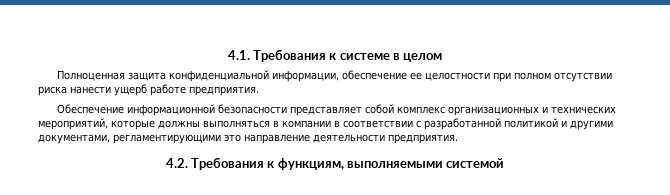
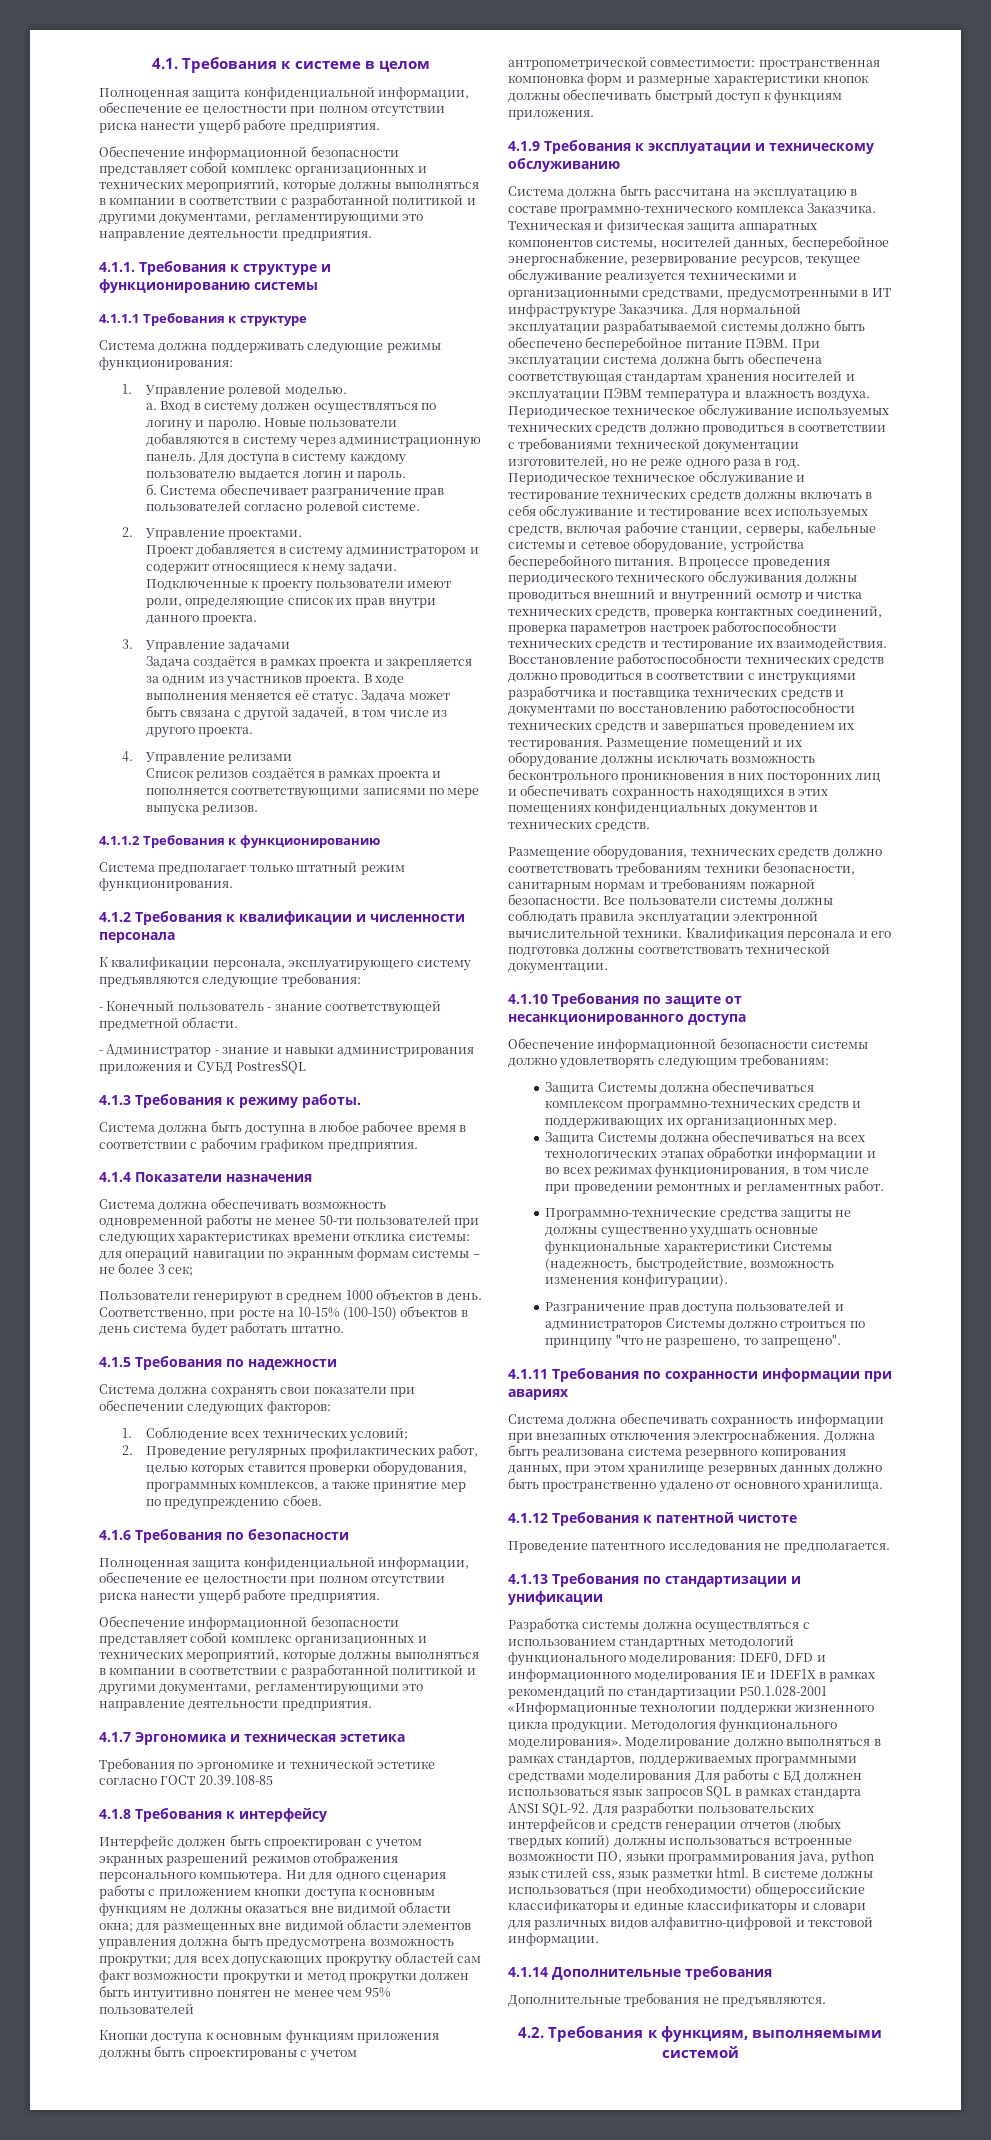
+ 4.1.1. Требования к структуре и функционированию системы
+ 4.1.1.1 Требования к структуре
+ Система должна поддерживать следующие режимы функционирования:
+ 1. Управление ролевой моделью.
+ а. Вход в систему должен осуществляться по логину и паролю. Новые пользователи добавляются в систему через администрационную панель. Для доступа в систему каждому пользователю выдается логин и пароль.
+ б. Система обеспечивает разграничение прав пользователей согласно ролевой системе.
+ 2. Управление проектами.
+ Проект добавляется в систему администратором и содержит относящиеся к нему задачи. Подключенные к проекту пользователи имеют роли, определяющие список их прав внутри данного проекта.
+ 3. Управление задачами
+ Задача создаётся в рамках проекта и закрепляется за одним из участников проекта. В ходе выполнения меняется её статус. Задача может быть связана с другой задачей, в том числе из другого проекта.
+ 4. Управление релизами
+ Список релизов создаётся в рамках проекта и пополняется соответствующими записями по мере выпуска релизов.
+ 4.1.1.2 Требования к функционированию
+ Система предполагает только штатный режим функционирования.
+ 4.1.2 Требования к квалификации и численности персонала
+ К квалификации персонала, эксплуатирующего систему предъявляются следующие требования:
+ - Конечный пользователь - знание соответствующей предметной области.
+ - Администратор - знание и навыки администрирования приложения и СУБД PostresSQL
+ 4.1.3 Требования к режиму работы.
+ Система должна быть доступна в любое рабочее время в соответствии с рабочим графиком предприятия.
+ 4.1.4 Показатели назначения
+ Система должна обеспечивать возможность одновременной работы не менее 50-ти пользователей при следующих характеристиках времени отклика системы: для операций навигации по экранным формам системы – не более 3 сек;
+ Пользователи генерируют в среднем 1000 объектов в день. Соответственно, при росте на 10-15% (100-150) объектов в день система будет работать штатно.
+ 4.1.5 Требования по надежности
+ Система должна сохранять свои показатели при обеспечении следующих факторов:
+ 1. Соблюдение всех технических условий;
+ 2. Проведение регулярных профилактических работ, целью которых ставится проверки оборудования, программных комплексов, а также принятие мер по предупреждению сбоев.
+ 4.1.6 Требования по безопасности
+ Полноценная защита конфиденциальной информации, обеспечение ее целостности при полном отсутствии риска нанести ущерб работе предприятия.
+ Обеспечение информационной безопасности представляет собой комплекс организационных и технических мероприятий, которые должны выполняться в компании в соответствии с разработанной политикой и другими документами, регламентирующими это направление деятельности предприятия.
+ 4.1.7 Эргономика и техническая эстетика
+ Требования по эргономике и технической эстетике согласно ГОСТ 20.39.108-85
+ 4.1.8 Требования к интерфейсу
+ Интерфейс должен быть спроектирован с учетом экранных разрешений режимов отображения персонального компьютера. Ни для одного сценария работы с приложением кнопки доступа к основным функциям не должны оказаться вне видимой области окна; для размещенных вне видимой области элементов управления должна быть предусмотрена возможность прокрутки; для всех допускающих прокрутку областей сам факт возможности прокрутки и метод прокрутки должен быть интуитивно понятен не менее чем 95% пользователей
+ Кнопки доступа к основным функциям приложения должны быть спроектированы с учетом антропометрической совместимости: пространственная компоновка форм и размерные характеристики кнопок должны обеспечивать быстрый доступ к функциям приложения.
+ 4.1.9 Требования к эксплуатации и техническому обслуживанию
+ Система должна быть рассчитана на эксплуатацию в составе программно-технического комплекса Заказчика. Техническая и физическая защита аппаратных компонентов системы, носителей данных, бесперебойное энергоснабжение, резервирование ресурсов, текущее обслуживание реализуется техническими и организационными средствами, предусмотренными в ИТ инфраструктуре Заказчика. Для нормальной эксплуатации разрабатываемой системы должно быть обеспечено бесперебойное питание ПЭВМ. При эксплуатации система должна быть обеспечена соответствующая стандартам хранения носителей и эксплуатации ПЭВМ температура и влажность воздуха. Периодическое техническое обслуживание используемых технических средств должно проводиться в соответствии с требованиями технической документации изготовителей, но не реже одного раза в год. Периодическое техническое обслуживание и тестирование технических средств должны включать в себя обслуживание и тестирование всех используемых средств, включая рабочие станции, серверы, кабельные системы и сетевое оборудование, устройства бесперебойного питания. В процессе проведения периодического технического обслуживания должны проводиться внешний и внутренний осмотр и чистка технических средств, проверка контактных соединений, проверка параметров настроек работоспособности технических средств и тестирование их взаимодействия. Восстановление работоспособности технических средств должно проводиться в соответствии с инструкциями разработчика и поставщика технических средств и документами по восстановлению работоспособности технических средств и завершаться проведением их тестирования. Размещение помещений и их оборудование должны исключать возможность бесконтрольного проникновения в них посторонних лиц и обеспечивать сохранность находящихся в этих помещениях конфиденциальных документов и технических средств.
+ Размещение оборудования, технических средств должно соответствовать требованиям техники безопасности, санитарным нормам и требованиям пожарной безопасности. Все пользователи системы должны соблюдать правила эксплуатации электронной вычислительной техники. Квалификация персонала и его подготовка должны соответствовать технической документации.
+ 4.1.10 Требования по защите от несанкционированного доступа
+ Обеспечение информационной безопасности системы должно удовлетворять следующим требованиям:
+ Защита Системы должна обеспечиваться комплексом программно-технических средств и поддерживающих их организационных мер.
+ Защита Системы должна обеспечиваться на всех технологических этапах обработки информации и во всех режимах функционирования, в том числе при проведении ремонтных и регламентных работ.
+ Программно-технические средства защиты не должны существенно ухудшать основные функциональные характеристики Системы (надежность, быстродействие, возможность изменения конфигурации).
+ Разграничение прав доступа пользователей и администраторов Системы должно строиться по принципу "что не разрешено, то запрещено".
+ 4.1.11 Требования по сохранности информации при авариях
+ Система должна обеспечивать сохранность информации при внезапных отключения электроснабжения. Должна быть реализована система резервного копирования данных, при этом хранилище резервных данных должно быть пространственно удалено от основного хранилища.
+ 4.1.12 Требования к патентной чистоте
+ Проведение патентного исследования не предполагается.
+ 4.1.13 Требования по стандартизации и унификации
+ Разработка системы должна осуществляться с использованием стандартных методологий функционального моделирования: IDEF0, DFD и информационного моделирования IE и IDEF1Х в рамках рекомендаций по стандартизации Р50.1.028-2001 «Информационные технологии поддержки жизненного цикла продукции. Методология функционального моделирования». Моделирование должно выполняться в рамках стандартов, поддерживаемых программными средствами моделирования Для работы с БД должнен использоваться язык запросов SQL в рамках стандарта ANSI SQL-92. Для разработки пользовательских интерфейсов и средств генерации отчетов (любых твердых копий) должны использоваться встроенные возможности ПО, языки программирования java, python язык стилей css, язык разметки html. В системе должны использоваться (при необходимости) общероссийские классификаторы и единые классификаторы и словари для различных видов алфавитно-цифровой и текстовой информации.
+ 4.1.14 Дополнительные требования
+ Дополнительные требования не предъявляются.

